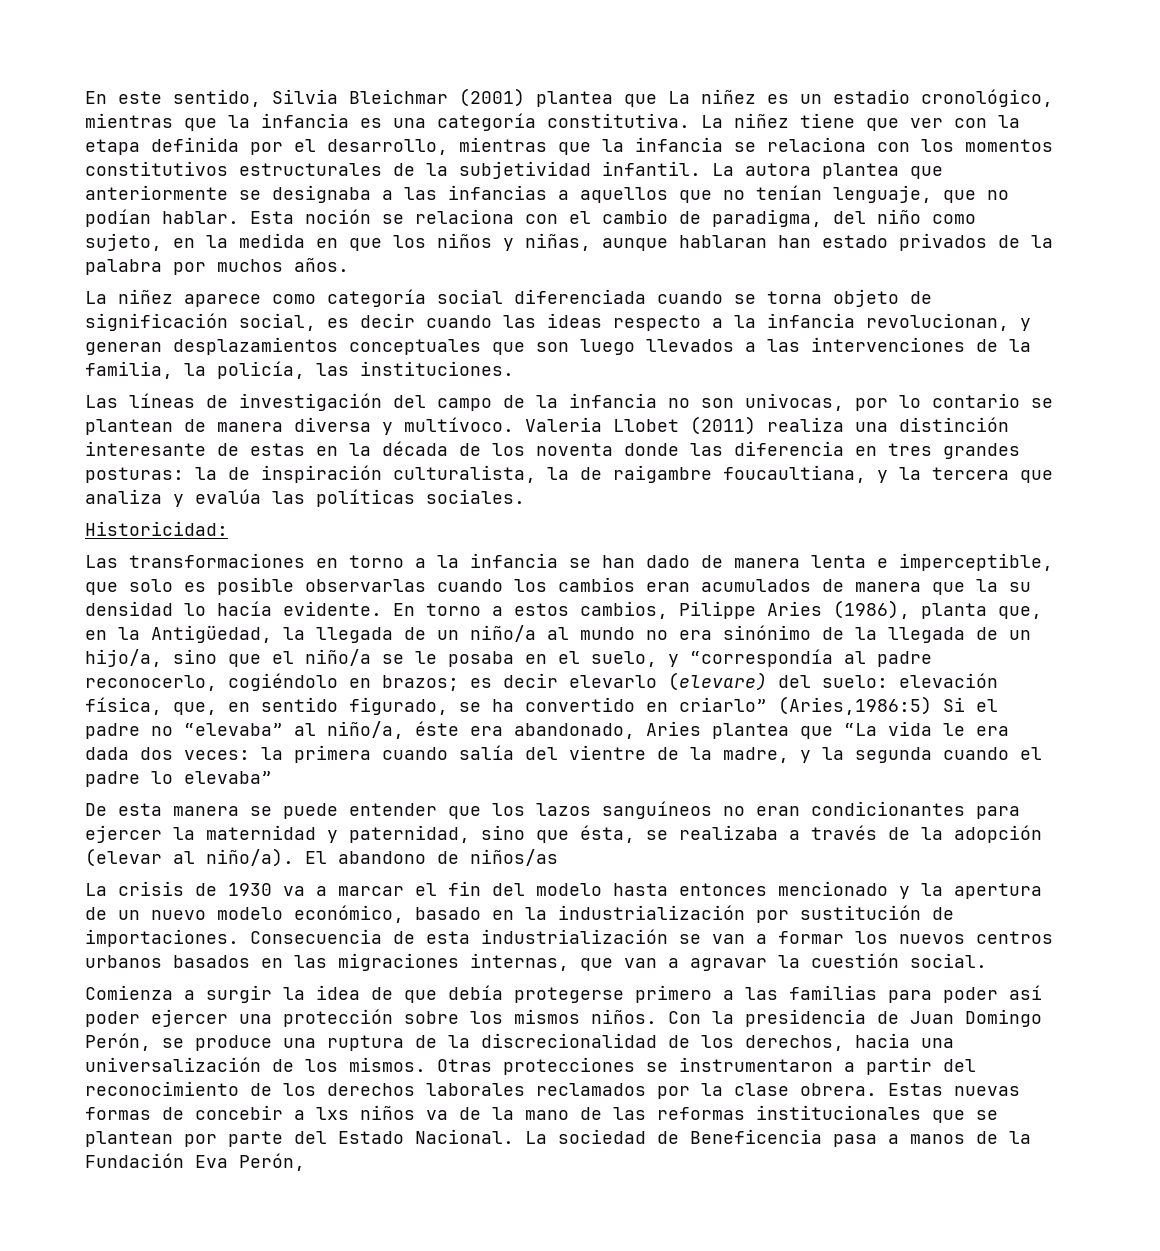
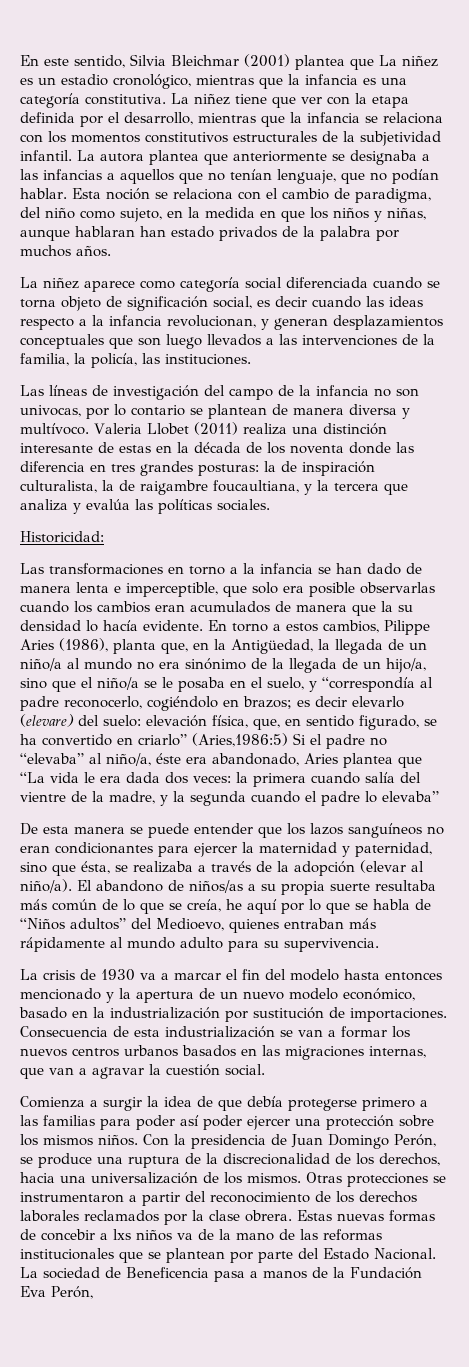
- Las transformaciones en torno a la infancia se han dado de manera lenta e imperceptible, que solo es posible observarlas cuando los cambios eran acumulados de manera que la su densidad lo hacía evidente.
+ Las transformaciones en torno a la infancia se han dado de manera lenta e imperceptible, que solo era posible observarlas cuando los cambios eran acumulados de manera que la su densidad lo hacía evidente.
- El abandono de niños/as
+ El abandono de niños/as a su propia suerte resultaba más común de lo que se creía, he aquí por lo que se habla de “Niños adultos” del Medioevo, quienes entraban más rápidamente al mundo adulto para su supervivencia.

